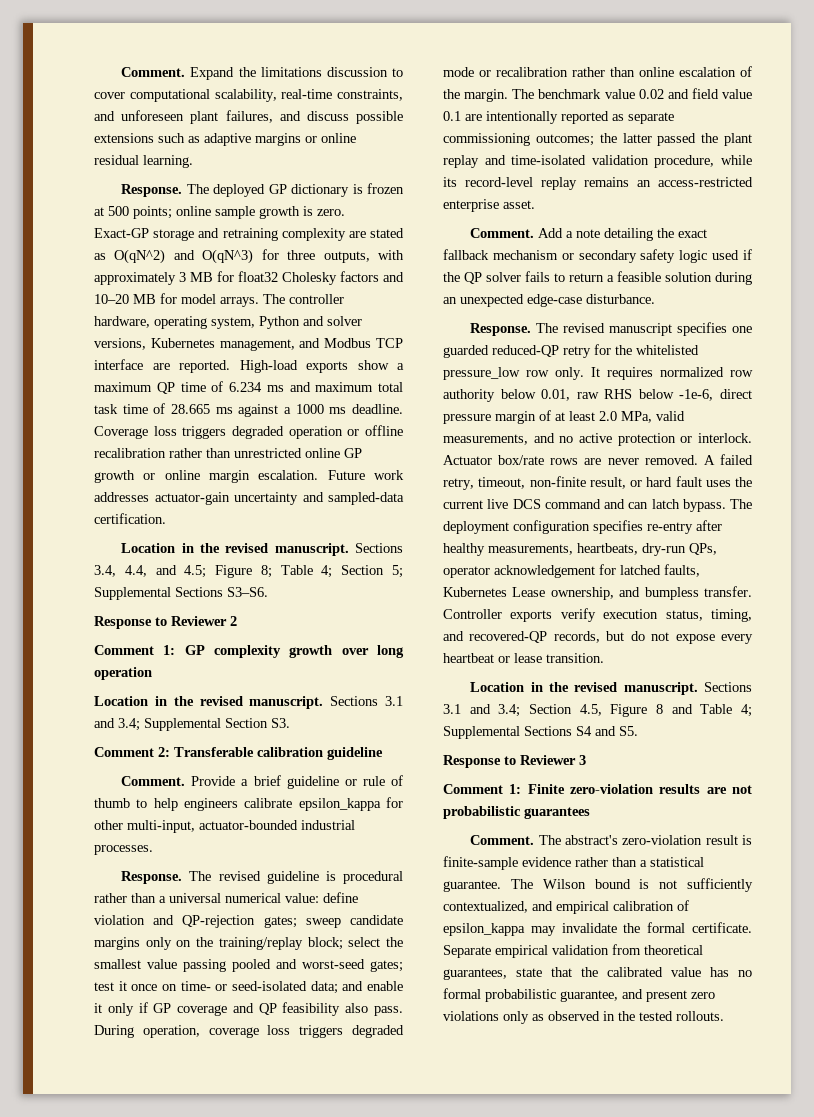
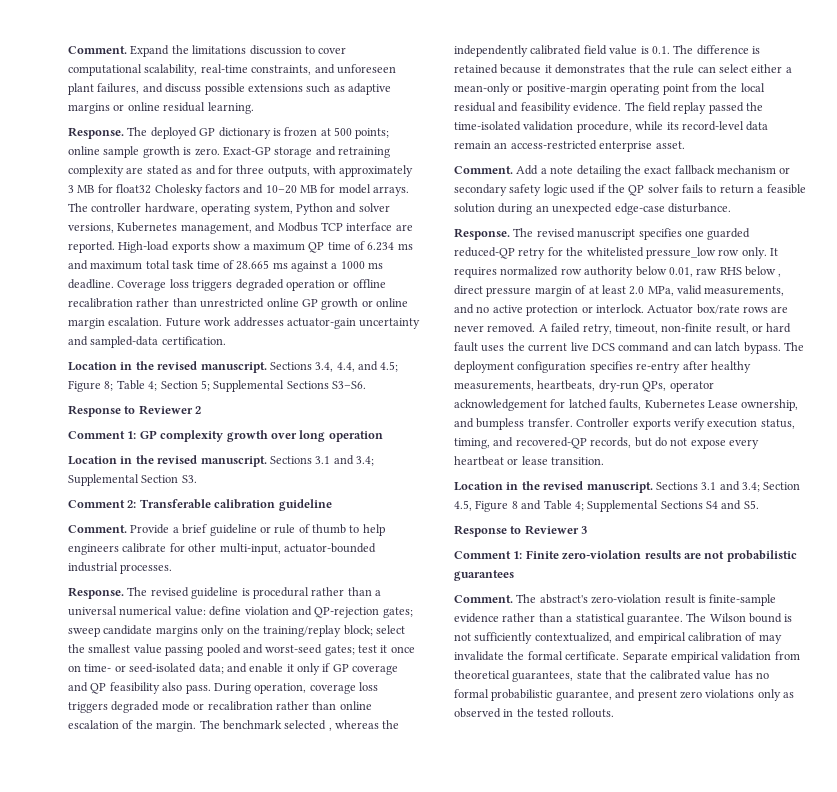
- Exact-GP storage and retraining complexity are stated as O(qN^2) and O(qN^3) for three outputs, with approximately 3 MB for float32 Cholesky factors and 10–20 MB for model arrays.
+ Exact-GP storage and retraining complexity are stated as and for three outputs, with approximately 3 MB for float32 Cholesky factors and 10–20 MB for model arrays.
- Provide a brief guideline or rule of thumb to help engineers calibrate epsilon_kappa for other multi-input, actuator-bounded industrial processes.
+ Provide a brief guideline or rule of thumb to help engineers calibrate for other multi-input, actuator-bounded industrial processes.
- The benchmark value 0.02 and field value 0.1 are intentionally reported as separate commissioning outcomes; the latter passed the plant replay and time-isolated validation procedure, while its record-level replay remains an access-restricted enterprise asset.
+ The benchmark selected , whereas the independently calibrated field value is 0.1. The difference is retained because it demonstrates that the rule can select either a mean-only or positive-margin operating point from the local residual and feasibility evidence. The field replay passed the time-isolated validation procedure, while its record-level data remain an access-restricted enterprise asset.
- It requires normalized row authority below 0.01, raw RHS below -1e-6, direct pressure margin of at least 2.0 MPa, valid measurements, and no active protection or interlock.
+ It requires normalized row authority below 0.01, raw RHS below , direct pressure margin of at least 2.0 MPa, valid measurements, and no active protection or interlock.
- The Wilson bound is not sufficiently contextualized, and empirical calibration of epsilon_kappa may invalidate the formal certificate.
+ The Wilson bound is not sufficiently contextualized, and empirical calibration of may invalidate the formal certificate.

